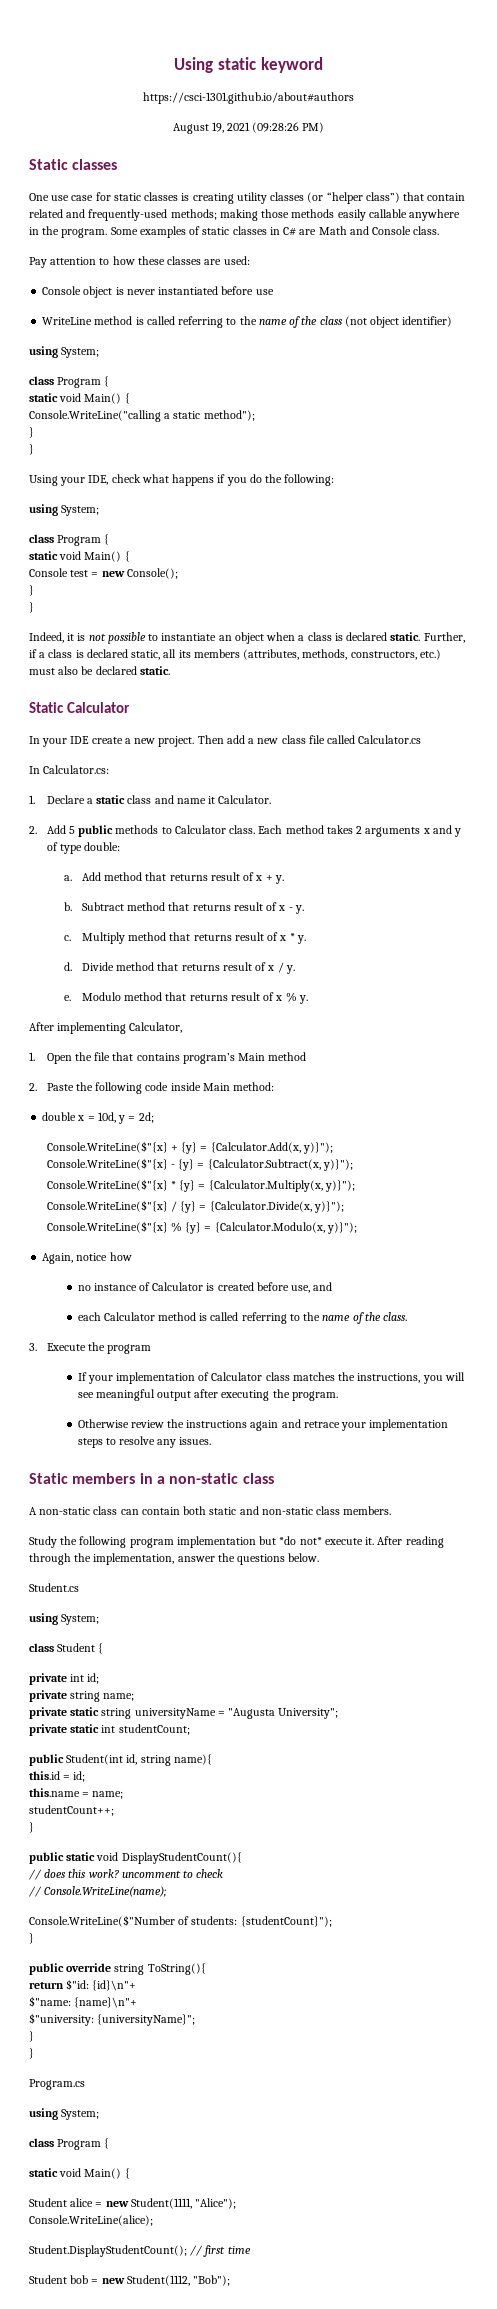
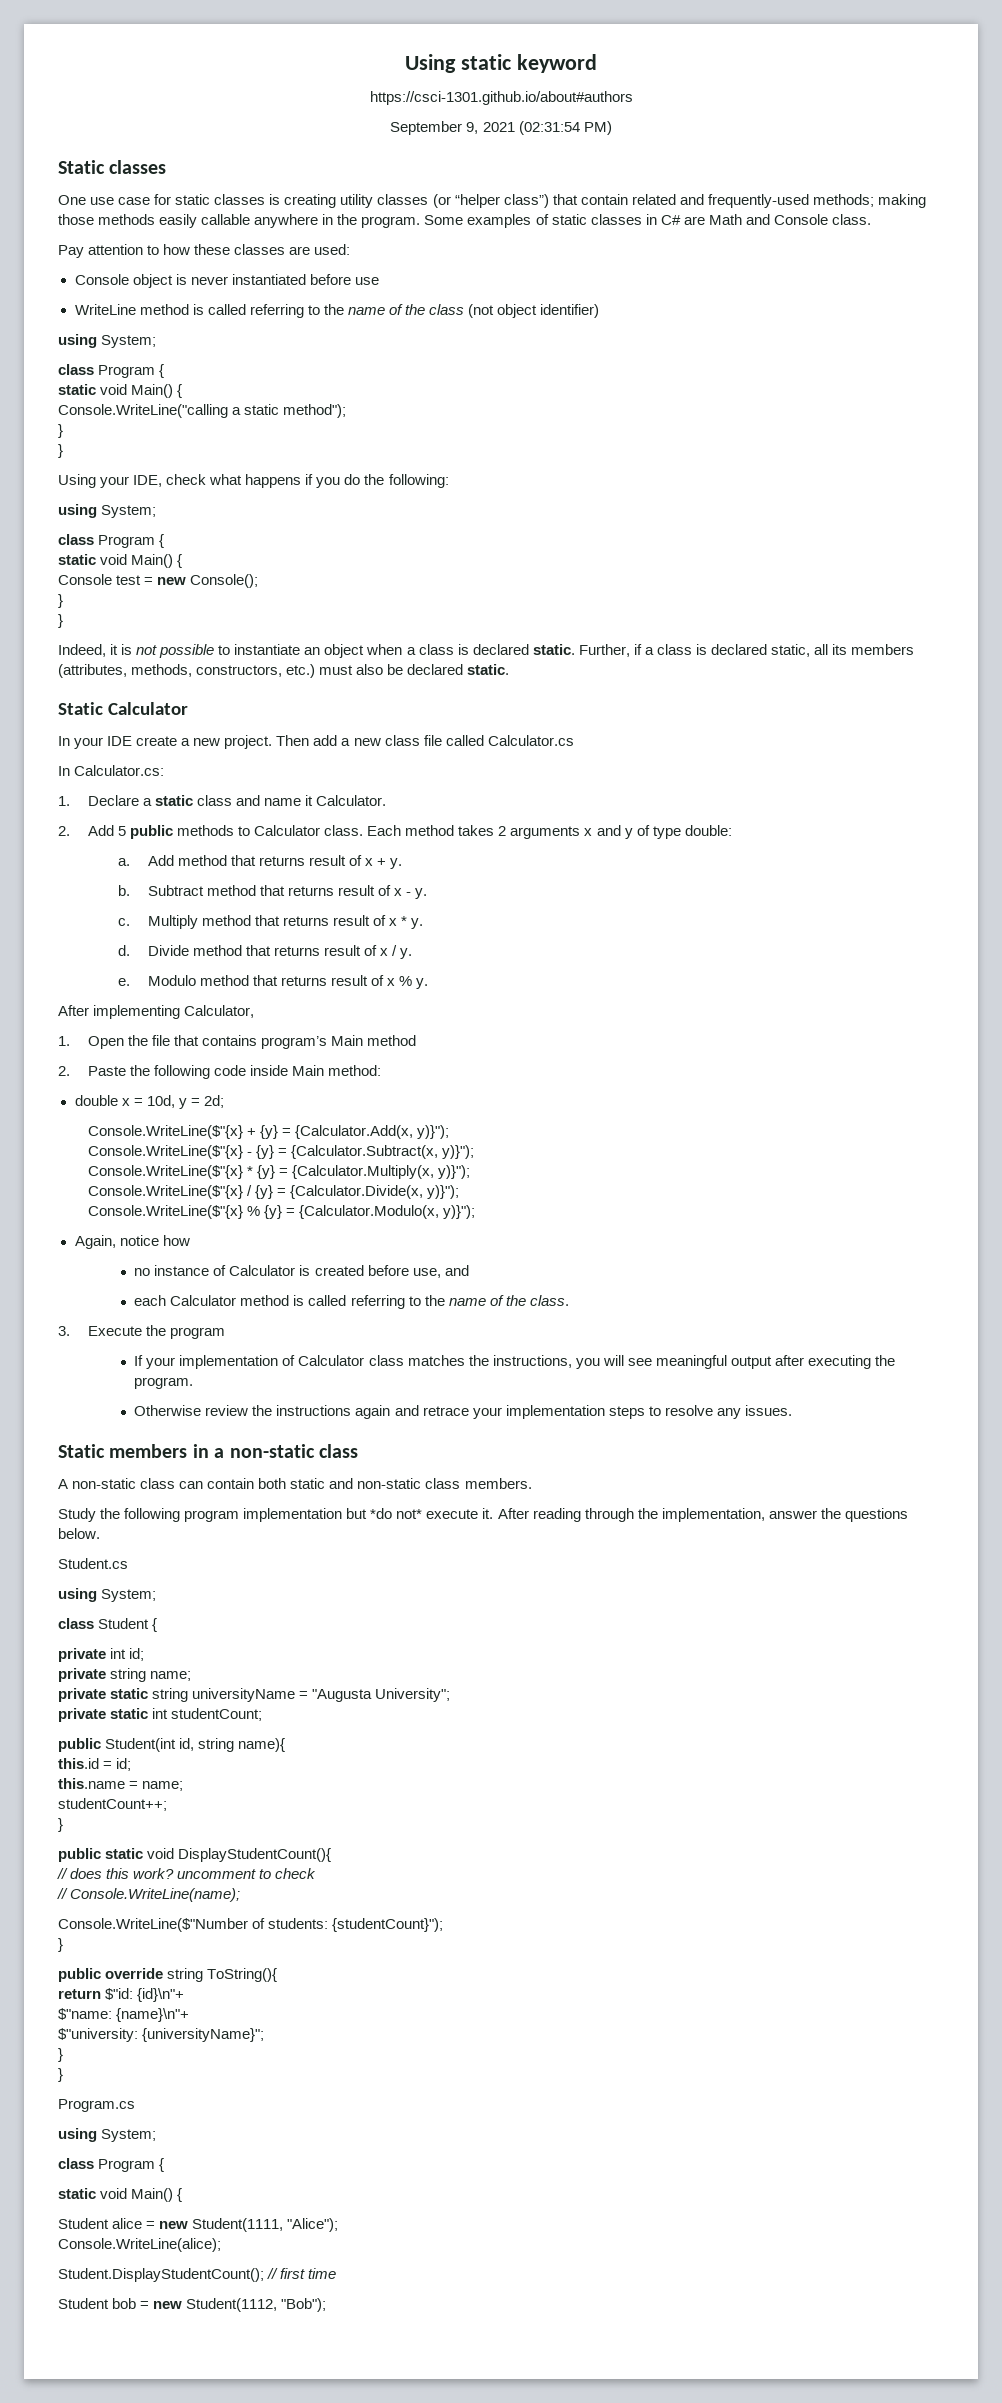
- August 19, 2021 (09:28:26 PM)
+ September 9, 2021 (02:31:54 PM)

